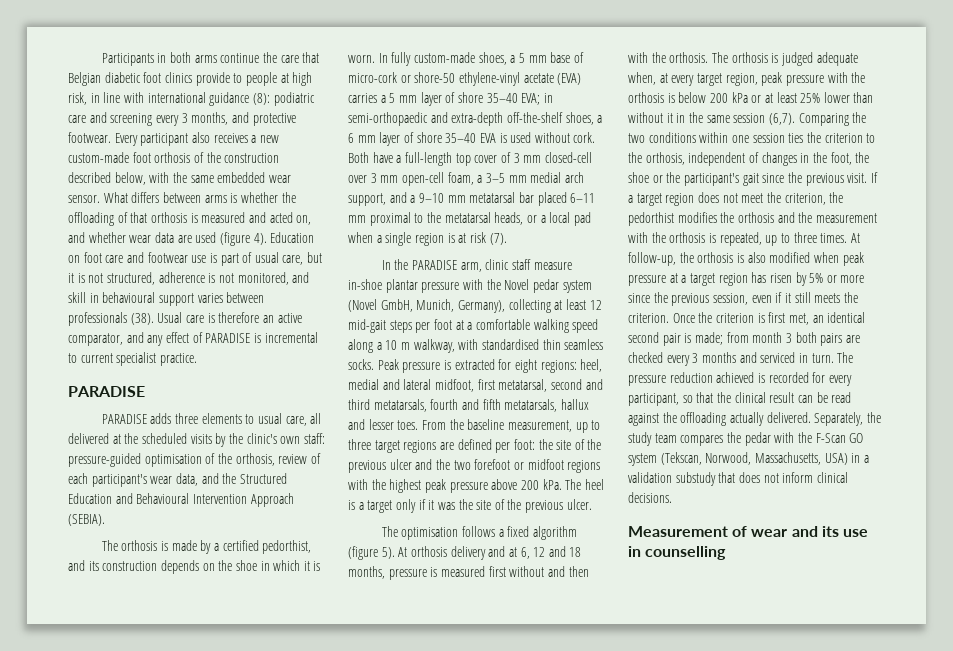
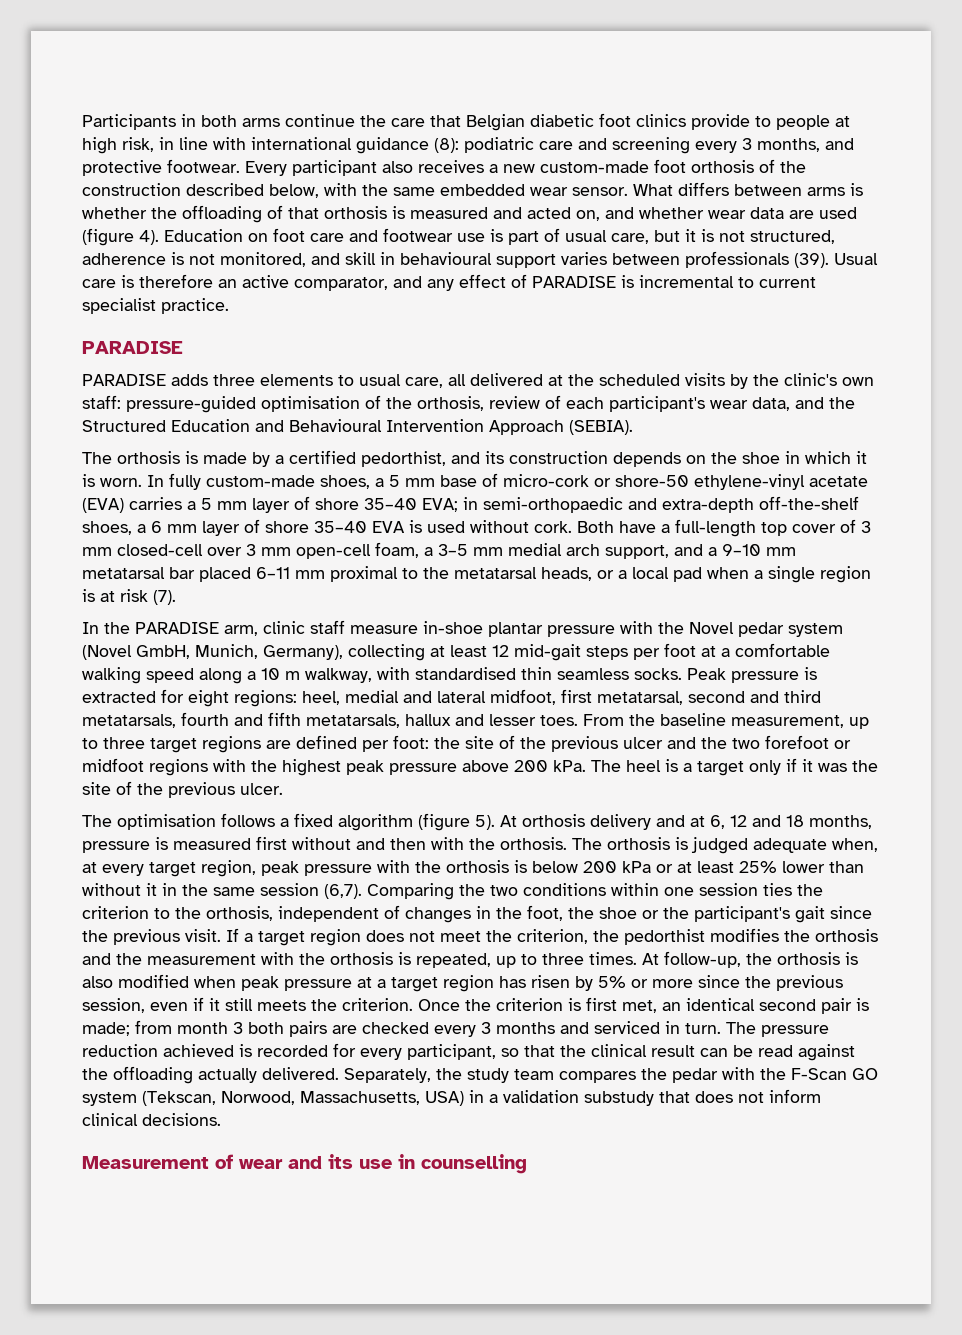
- Education on foot care and footwear use is part of usual care, but it is not structured, adherence is not monitored, and skill in behavioural support varies between professionals (38).
+ Education on foot care and footwear use is part of usual care, but it is not structured, adherence is not monitored, and skill in behavioural support varies between professionals (39).

